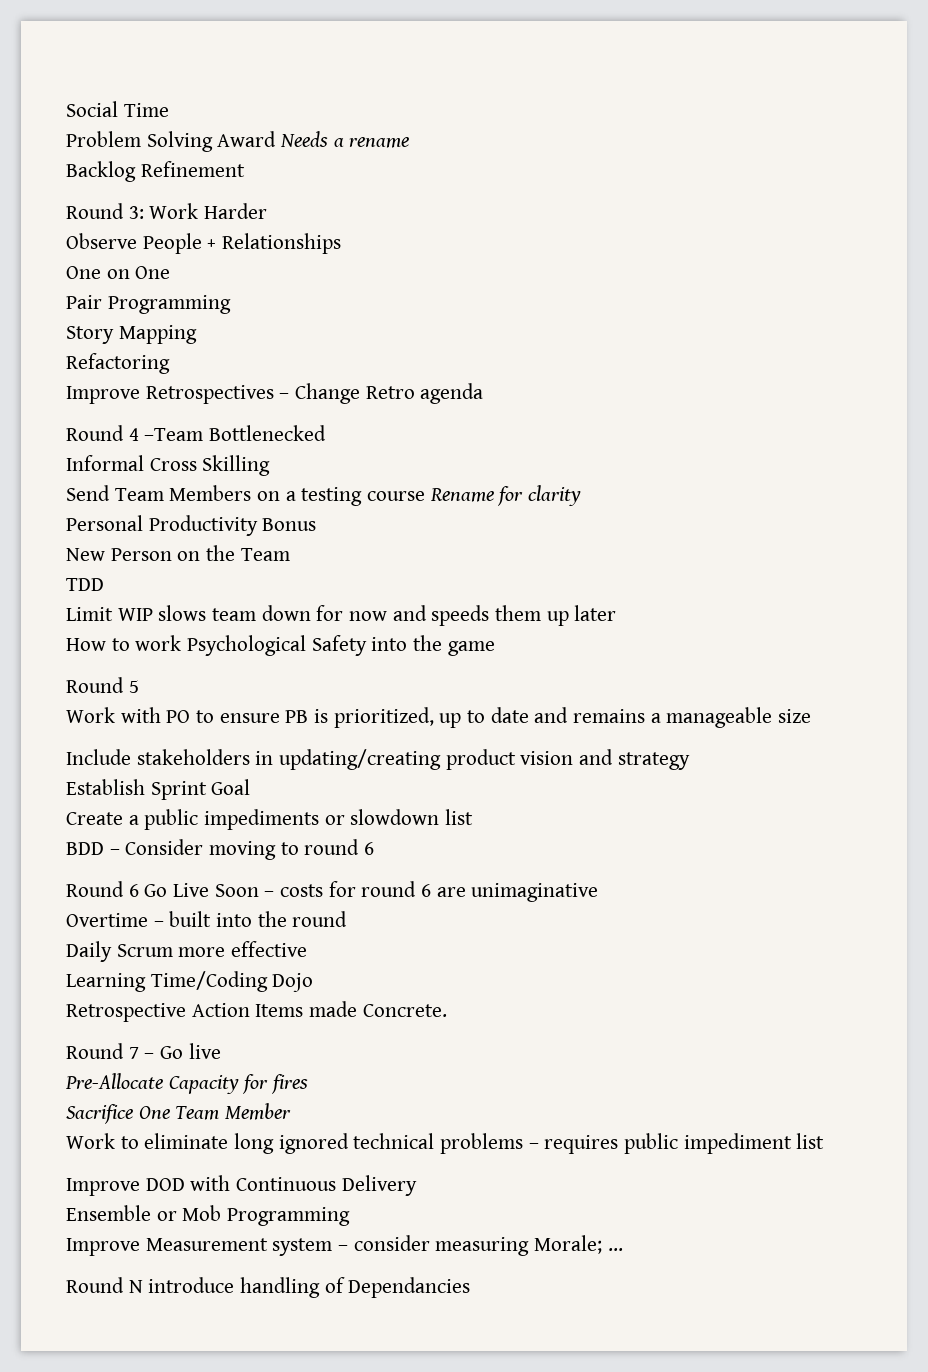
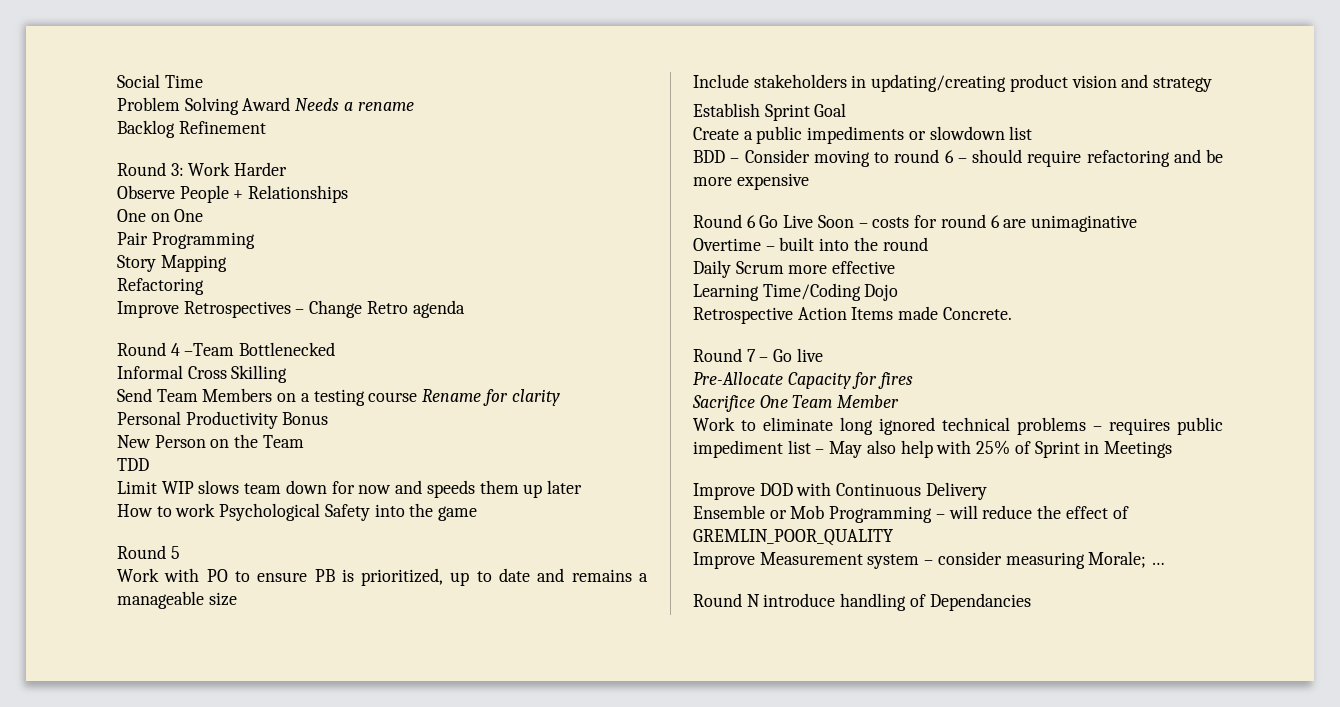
- BDD – Consider moving to round 6
+ BDD – Consider moving to round 6 – should require refactoring and be more expensive
- Work to eliminate long ignored technical problems – requires public impediment list
+ Work to eliminate long ignored technical problems – requires public impediment list – May also help with 25% of Sprint in Meetings
- Ensemble or Mob Programming
+ Ensemble or Mob Programming – will reduce the effect of GREMLIN_POOR_QUALITY

